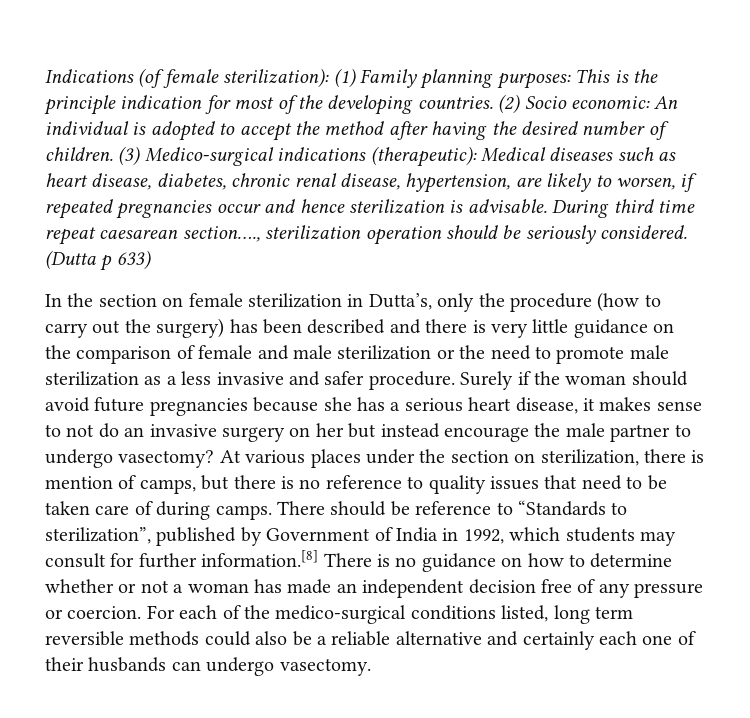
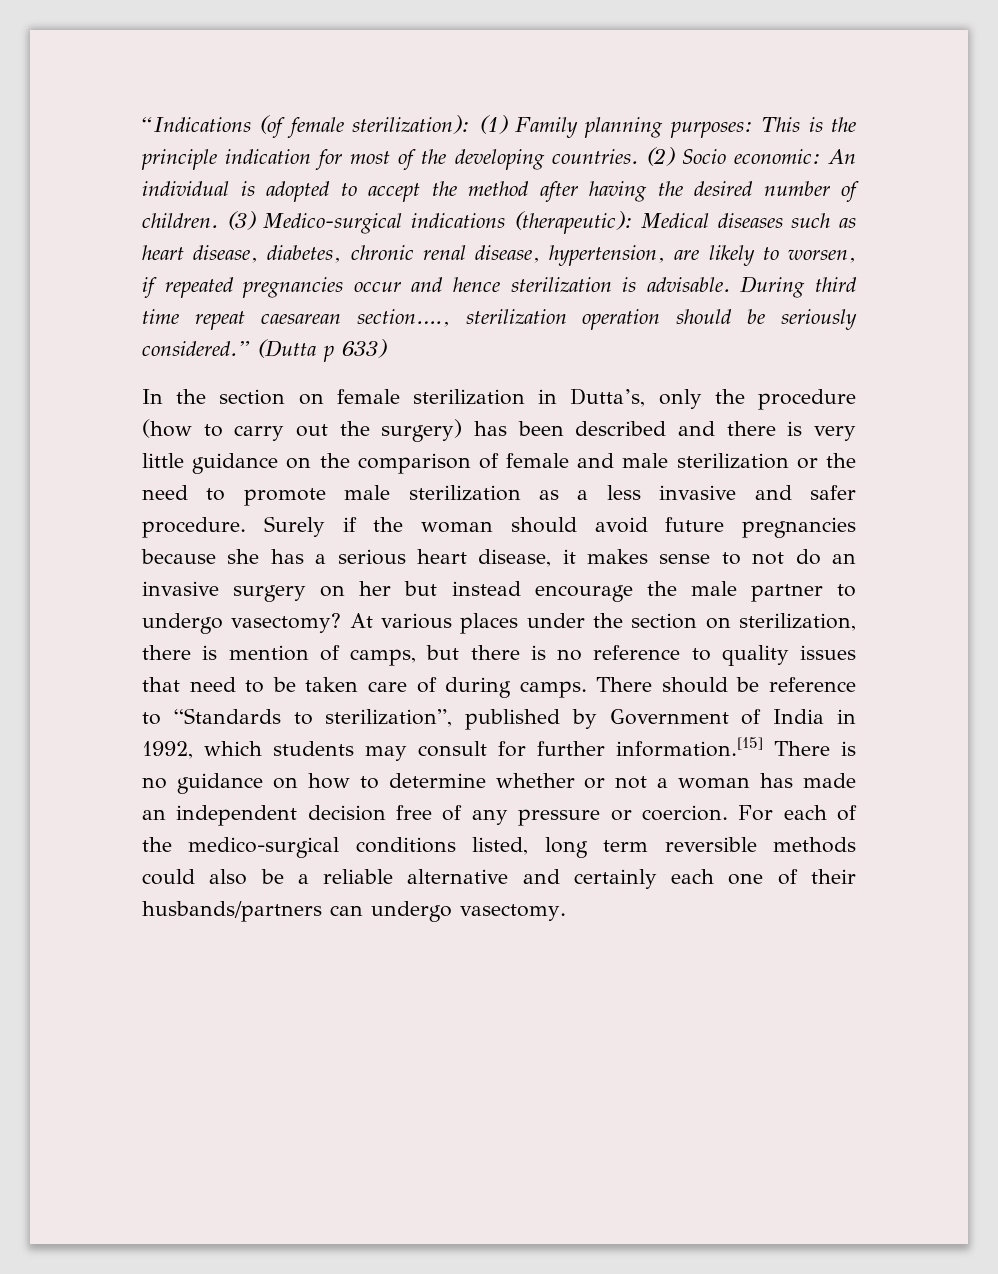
- Indications (of female sterilization): (1) Family planning purposes: This is the principle indication for most of the developing countries.
+ “Indications (of female sterilization): (1) Family planning purposes: This is the principle indication for most of the developing countries.
- During third time repeat caesarean section…., sterilization operation should be seriously considered.
+ During third time repeat caesarean section…., sterilization operation should be seriously considered.”
- There should be reference to “Standards to sterilization”, published by Government of India in 1992, which students may consult for further information.[8] There is no guidance on how to determine whether or not a woman has made an independent decision free of any pressure or coercion.
+ There should be reference to “Standards to sterilization”, published by Government of India in 1992, which students may consult for further information.[15] There is no guidance on how to determine whether or not a woman has made an independent decision free of any pressure or coercion.
- For each of the medico-surgical conditions listed, long term reversible methods could also be a reliable alternative and certainly each one of their husbands can undergo vasectomy.
+ For each of the medico-surgical conditions listed, long term reversible methods could also be a reliable alternative and certainly each one of their husbands/partners can undergo vasectomy.

